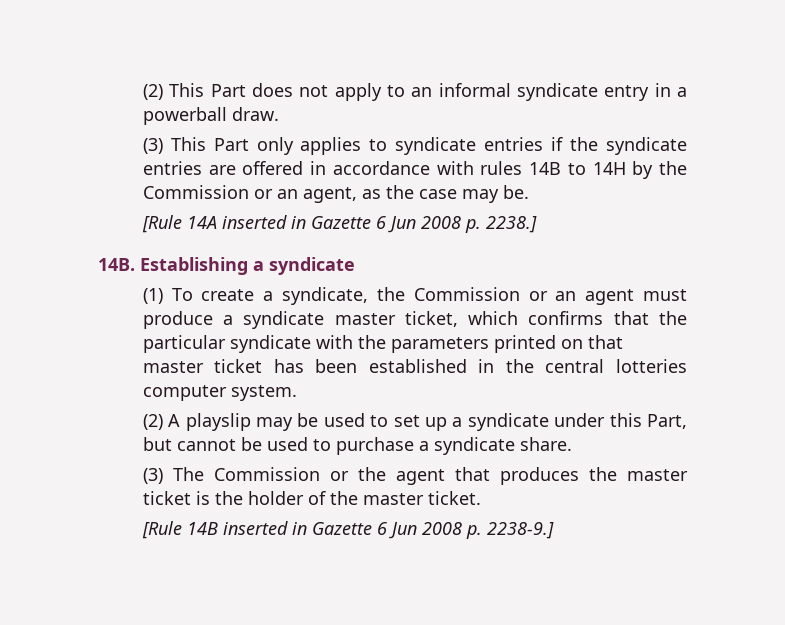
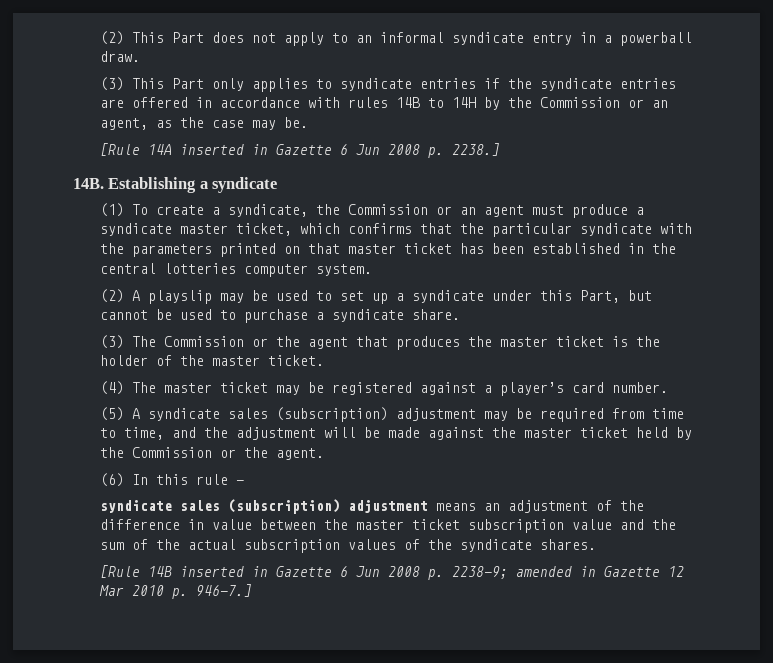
+ (4) The master ticket may be registered against a player’s card number.
+ (5) A syndicate sales (subscription) adjustment may be required from time to time, and the adjustment will be made against the master ticket held by the Commission or the agent.
+ (6) In this rule —
+ syndicate sales (subscription) adjustment means an adjustment of the difference in value between the master ticket subscription value and the sum of the actual subscription values of the syndicate shares.
- [Rule 14B inserted in Gazette 6 Jun 2008 p. 2238-9.]
+ [Rule 14B inserted in Gazette 6 Jun 2008 p. 2238-9; amended in Gazette 12 Mar 2010 p. 946-7.]

